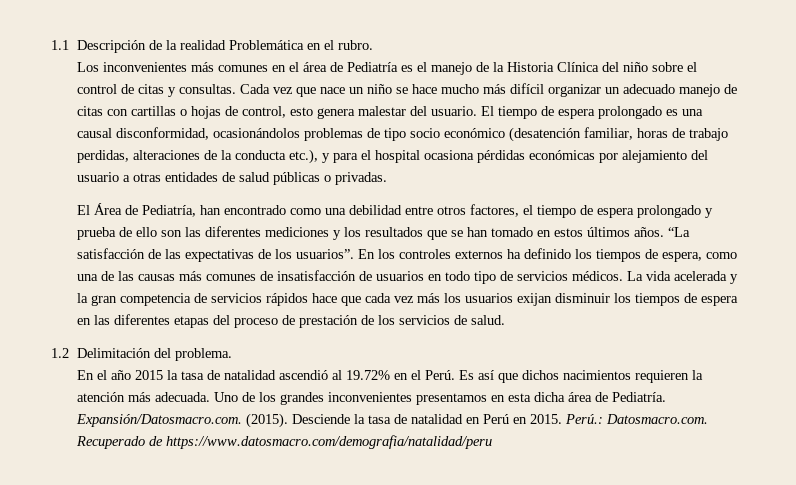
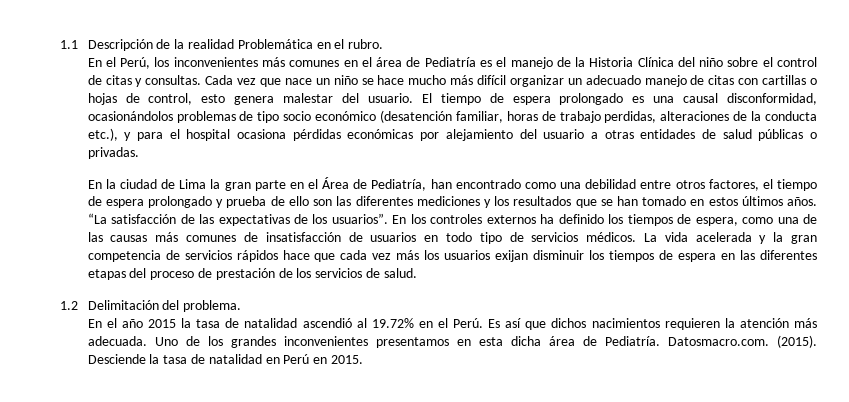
- Los inconvenientes más comunes en el área de Pediatría es el manejo de la Historia Clínica del niño sobre el control de citas y consultas.
+ En el Perú, los inconvenientes más comunes en el área de Pediatría es el manejo de la Historia Clínica del niño sobre el control de citas y consultas.
- El Área de Pediatría, han encontrado como una debilidad entre otros factores, el tiempo de espera prolongado y prueba de ello son las diferentes mediciones y los resultados que se han tomado en estos últimos años.
+ En la ciudad de Lima la gran parte en el Área de Pediatría, han encontrado como una debilidad entre otros factores, el tiempo de espera prolongado y prueba de ello son las diferentes mediciones y los resultados que se han tomado en estos últimos años.
- Expansión/Datosmacro.com. (2015).
+ Datosmacro.com. (2015).
- Perú.: Datosmacro.com. Recuperado de https://www.datosmacro.com/demografia/natalidad/peru

